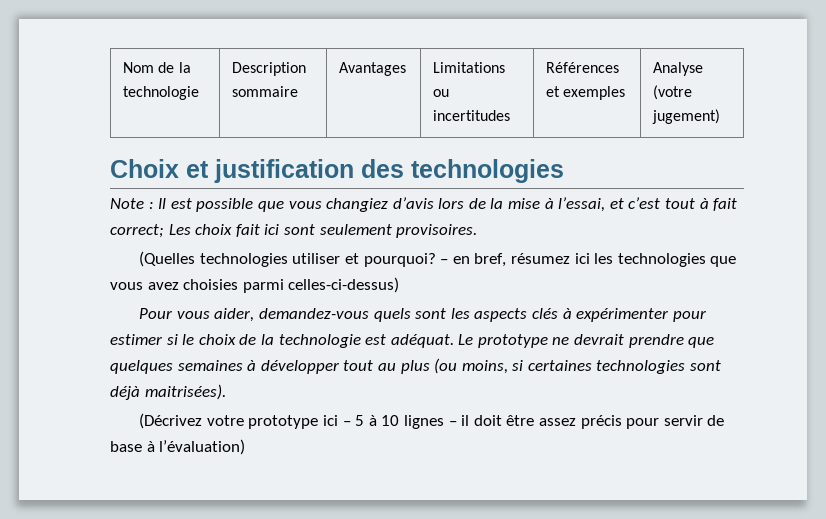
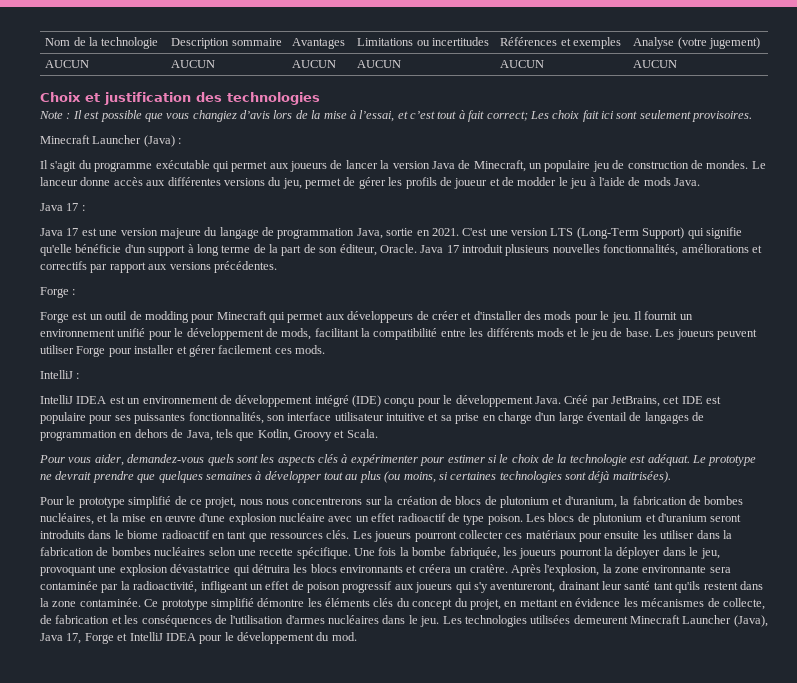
+ AUCUN | AUCUN | AUCUN | AUCUN | AUCUN | AUCUN
- (Quelles technologies utiliser et pourquoi? – en bref, résumez ici les technologies que vous avez choisies parmi celles-ci-dessus)
+ Minecraft Launcher (Java) :
+ Il s'agit du programme exécutable qui permet aux joueurs de lancer la version Java de Minecraft, un populaire jeu de construction de mondes. Le lanceur donne accès aux différentes versions du jeu, permet de gérer les profils de joueur et de modder le jeu à l'aide de mods Java.
+ Java 17 :
+ Java 17 est une version majeure du langage de programmation Java, sortie en 2021. C'est une version LTS (Long-Term Support) qui signifie qu'elle bénéficie d'un support à long terme de la part de son éditeur, Oracle. Java 17 introduit plusieurs nouvelles fonctionnalités, améliorations et correctifs par rapport aux versions précédentes.
+ Forge :
+ Forge est un outil de modding pour Minecraft qui permet aux développeurs de créer et d'installer des mods pour le jeu. Il fournit un environnement unifié pour le développement de mods, facilitant la compatibilité entre les différents mods et le jeu de base. Les joueurs peuvent utiliser Forge pour installer et gérer facilement ces mods.
+ IntelliJ :
+ IntelliJ IDEA est un environnement de développement intégré (IDE) conçu pour le développement Java. Créé par JetBrains, cet IDE est populaire pour ses puissantes fonctionnalités, son interface utilisateur intuitive et sa prise en charge d'un large éventail de langages de programmation en dehors de Java, tels que Kotlin, Groovy et Scala.
- (Décrivez votre prototype ici – 5 à 10 lignes – il doit être assez précis pour servir de base à l’évaluation)
+ Pour le prototype simplifié de ce projet, nous nous concentrerons sur la création de blocs de plutonium et d'uranium, la fabrication de bombes nucléaires, et la mise en œuvre d'une explosion nucléaire avec un effet radioactif de type poison. Les blocs de plutonium et d'uranium seront introduits dans le biome radioactif en tant que ressources clés. Les joueurs pourront collecter ces matériaux pour ensuite les utiliser dans la fabrication de bombes nucléaires selon une recette spécifique. Une fois la bombe fabriquée, les joueurs pourront la déployer dans le jeu, provoquant une explosion dévastatrice qui détruira les blocs environnants et créera un cratère. Après l'explosion, la zone environnante sera contaminée par la radioactivité, infligeant un effet de poison progressif aux joueurs qui s'y aventureront, drainant leur santé tant qu'ils restent dans la zone contaminée. Ce prototype simplifié démontre les éléments clés du concept du projet, en mettant en évidence les mécanismes de collecte, de fabrication et les conséquences de l'utilisation d'armes nucléaires dans le jeu. Les technologies utilisées demeurent Minecraft Launcher (Java), Java 17, Forge et IntelliJ IDEA pour le développement du mod.

